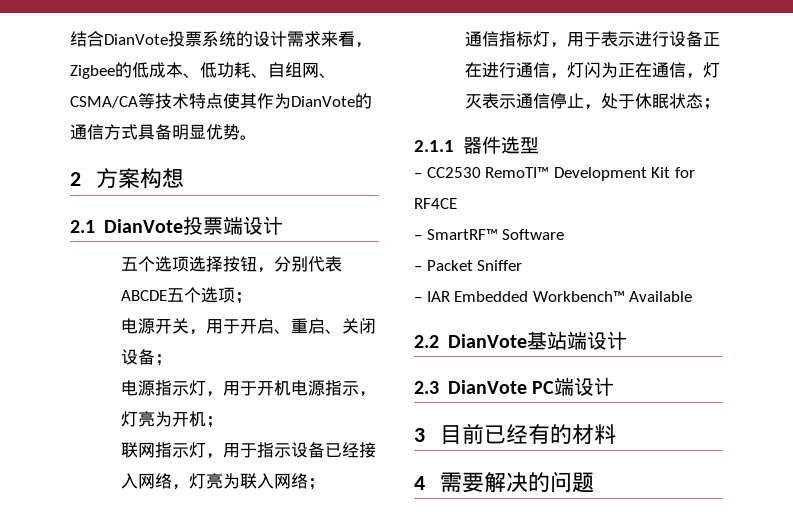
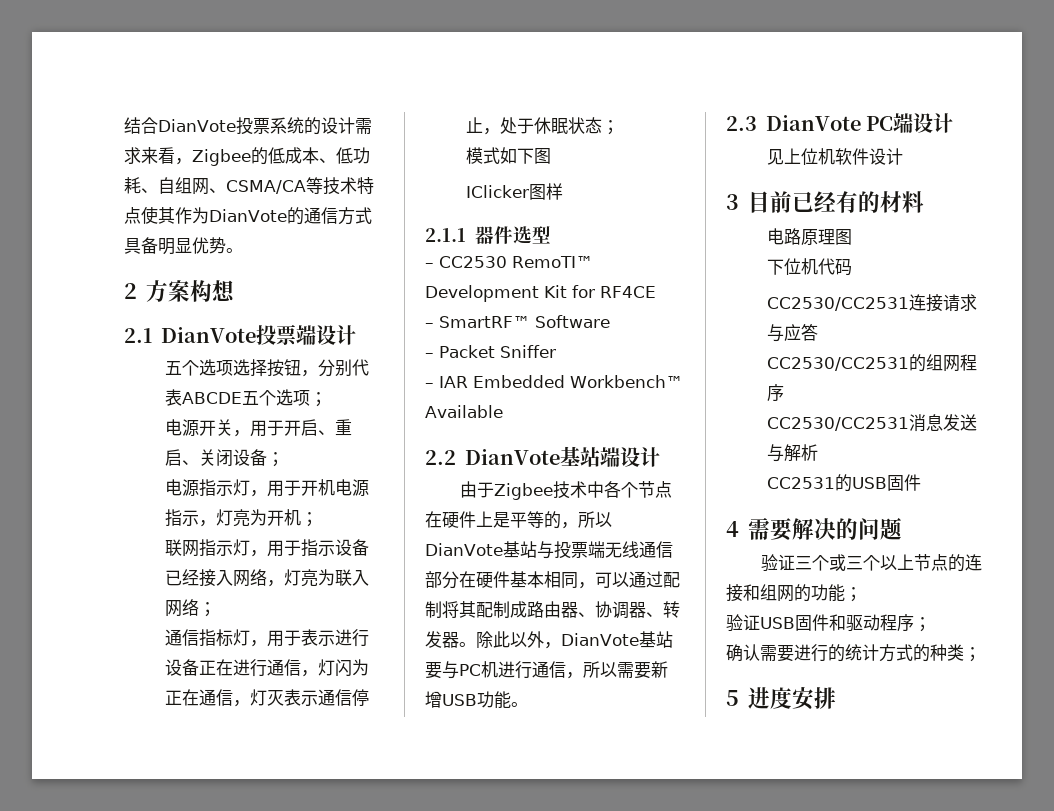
+ 模式如下图
+ IClicker图样
+ 由于Zigbee技术中各个节点在硬件上是平等的，所以DianVote基站与投票端无线通信部分在硬件基本相同，可以通过配制将其配制成路由器、协调器、转发器。除此以外，DianVote基站要与PC机进行通信，所以需要新增USB功能。
+ 见上位机软件设计
+ 电路原理图
+ 下位机代码
+ CC2530/CC2531连接请求与应答
+ CC2530/CC2531的组网程序
+ CC2530/CC2531消息发送与解析
+ CC2531的USB固件
+ 验证三个或三个以上节点的连接和组网的功能；
+ 验证USB固件和驱动程序；
+ 确认需要进行的统计方式的种类；
+ 5进度安排

